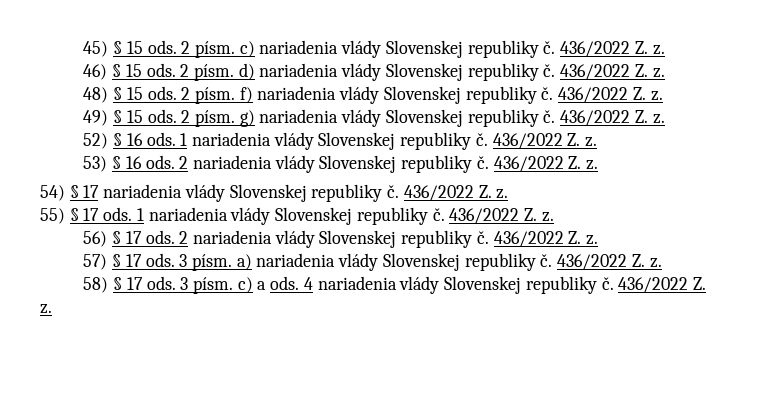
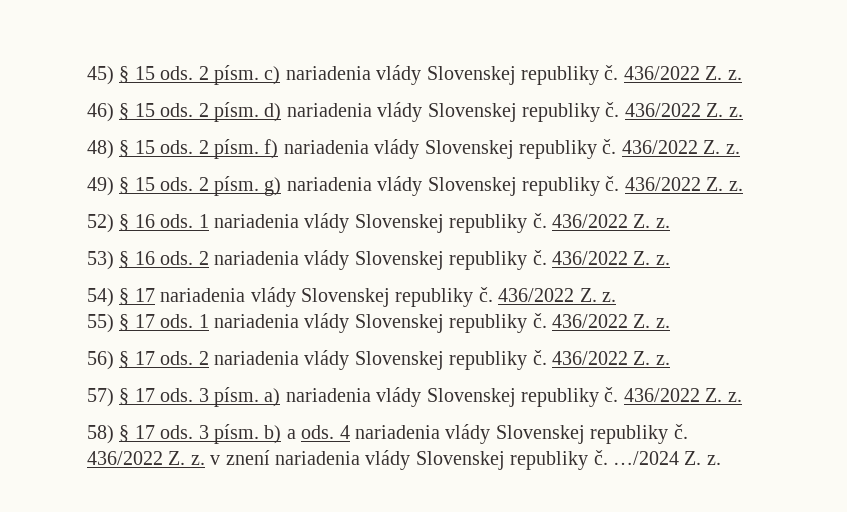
- 3 písm. c) a ods.
+ 3 písm. b) a ods.
- 4 nariadenia vlády Slovenskej republiky č. 436/2022 Z. z.
+ 4 nariadenia vlády Slovenskej republiky č. 436/2022 Z. z. v znení nariadenia vlády Slovenskej republiky č. …/2024 Z. z.

